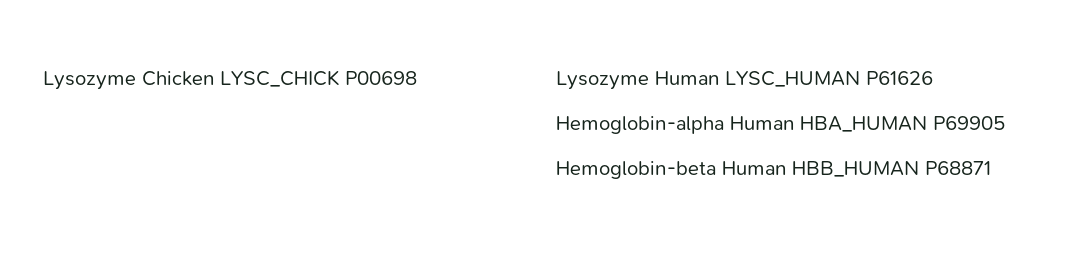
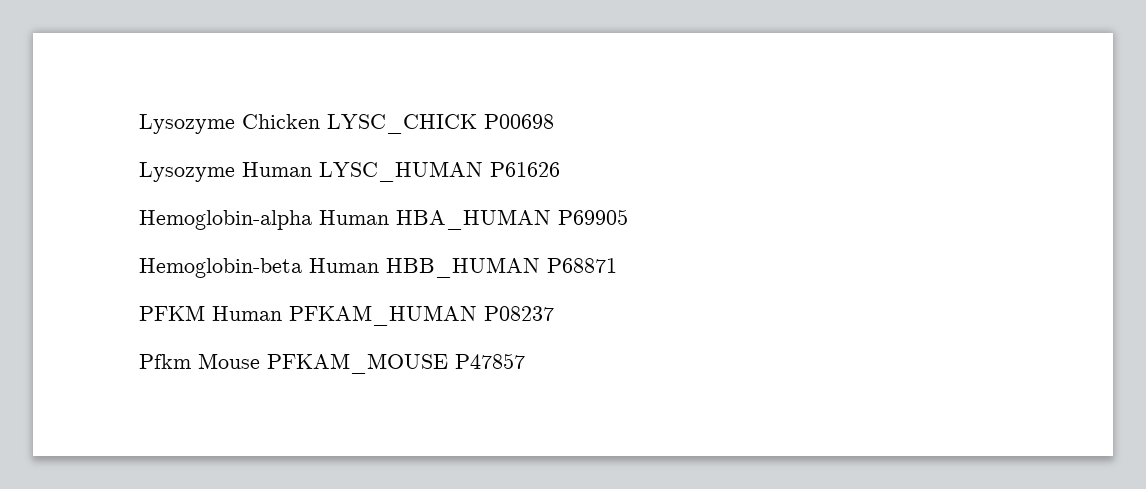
+ PFKM Human PFKAM_HUMAN P08237
+ Pfkm Mouse PFKAM_MOUSE P47857

